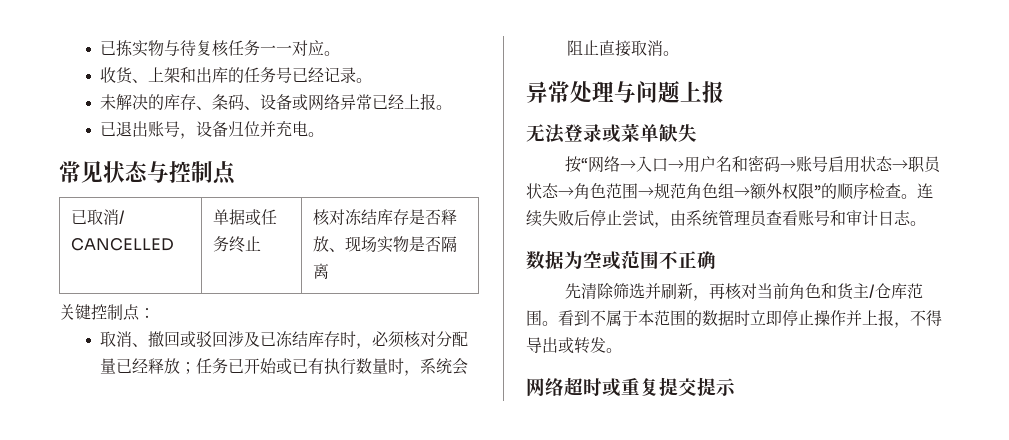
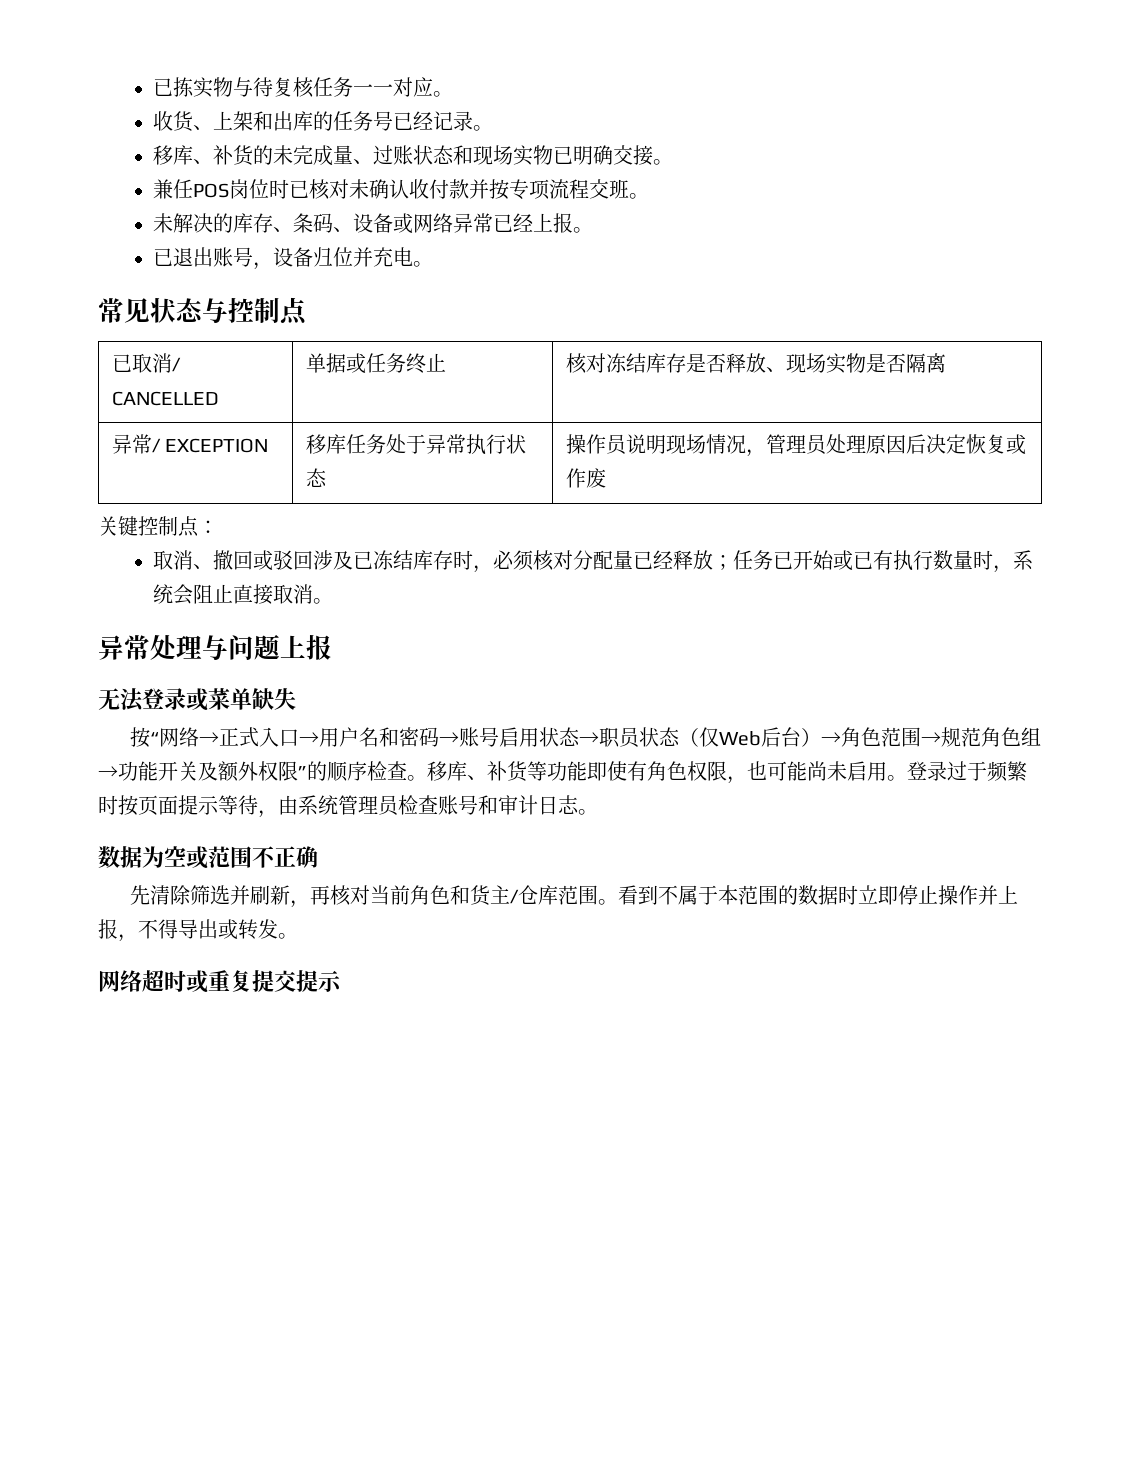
+ 移库、补货的未完成量、过账状态和现场实物已明确交接。
+ 兼任POS岗位时已核对未确认收付款并按专项流程交班。
+ 异常/ EXCEPTION | 移库任务处于异常执行状态 | 操作员说明现场情况，管理员处理原因后决定恢复或作废
- 按“网络→入口→用户名和密码→账号启用状态→职员状态→角色范围→规范角色组→额外权限”的顺序检查。
+ 按“网络→正式入口→用户名和密码→账号启用状态→职员状态（仅Web后台）→角色范围→规范角色组→功能开关及额外权限”的顺序检查。
- 连续失败后停止尝试，由系统管理员查看账号和审计日志。
+ 移库、补货等功能即使有角色权限，也可能尚未启用。登录过于频繁时按页面提示等待，由系统管理员检查账号和审计日志。

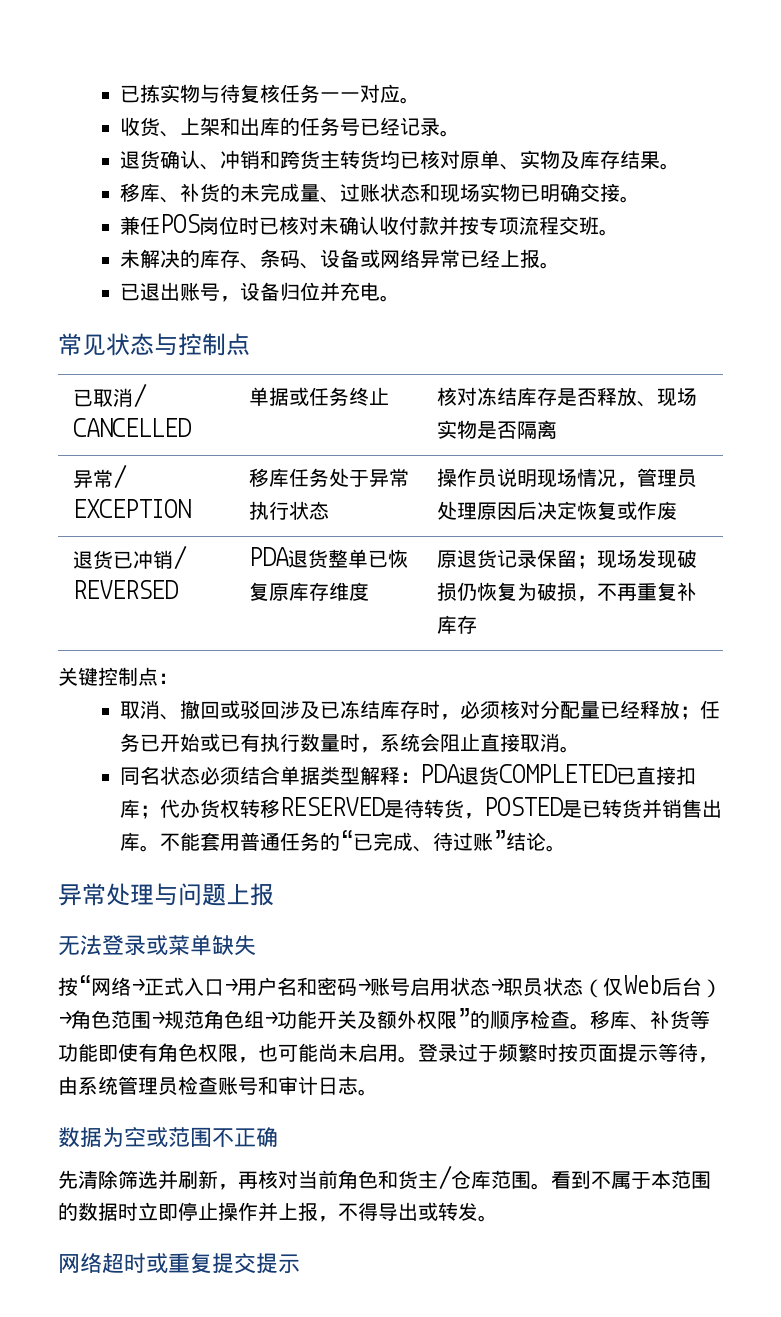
+ 退货确认、冲销和跨货主转货均已核对原单、实物及库存结果。
+ 退货已冲销/ REVERSED | PDA退货整单已恢复原库存维度 | 原退货记录保留；现场发现破损仍恢复为破损，不再重复补库存
+ 同名状态必须结合单据类型解释：PDA退货COMPLETED已直接扣库；代办货权转移RESERVED是待转货，POSTED是已转货并销售出库。不能套用普通任务的“已完成、待过账”结论。

